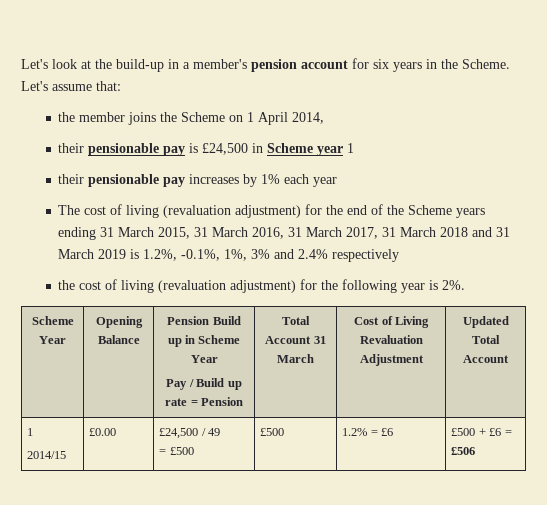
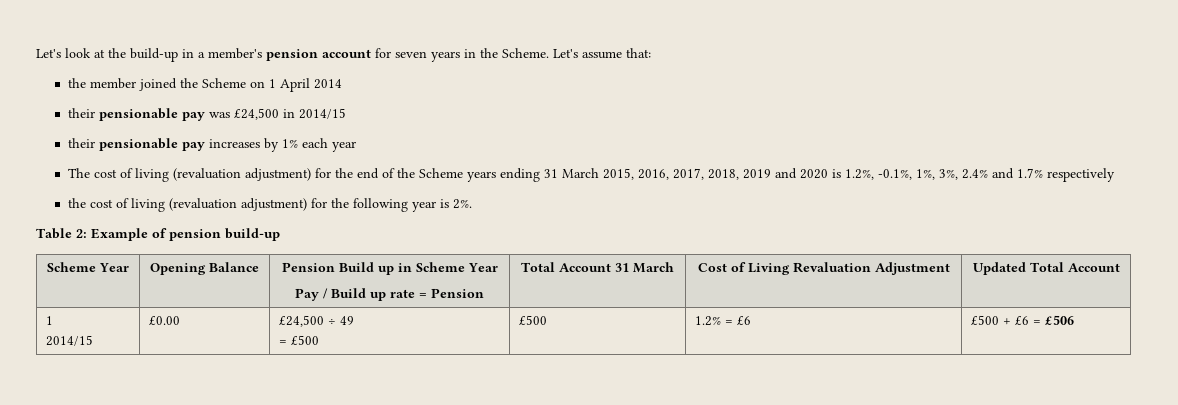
- Let's look at the build-up in a member's pension account for six years in the Scheme.
+ Let's look at the build-up in a member's pension account for seven years in the Scheme.
- the member joins the Scheme on 1 April 2014,
- their pensionable pay is £24,500 in Scheme year 1
+ the member joined the Scheme on 1 April 2014
+ their pensionable pay was £24,500 in 2014/15
- The cost of living (revaluation adjustment) for the end of the Scheme years ending 31 March 2015, 31 March 2016, 31 March 2017, 31 March 2018 and 31 March 2019 is 1.2%, -0.1%, 1%, 3% and 2.4% respectively
+ The cost of living (revaluation adjustment) for the end of the Scheme years ending 31 March 2015, 2016, 2017, 2018, 2019 and 2020 is 1.2%, -0.1%, 1%, 3%, 2.4% and 1.7% respectively
+ Table 2: Example of pension build-up
  Scheme Year | Opening Balance | Pension Build up in Scheme Year
  Pay / Build up rate = Pension | Total Account 31 March | Cost of Living Revaluation Adjustment | Updated Total Account
  1
- 2014/15 | £0.00 | £24,500 / 49
+ 2014/15 | £0.00 | £24,500 ÷ 49

